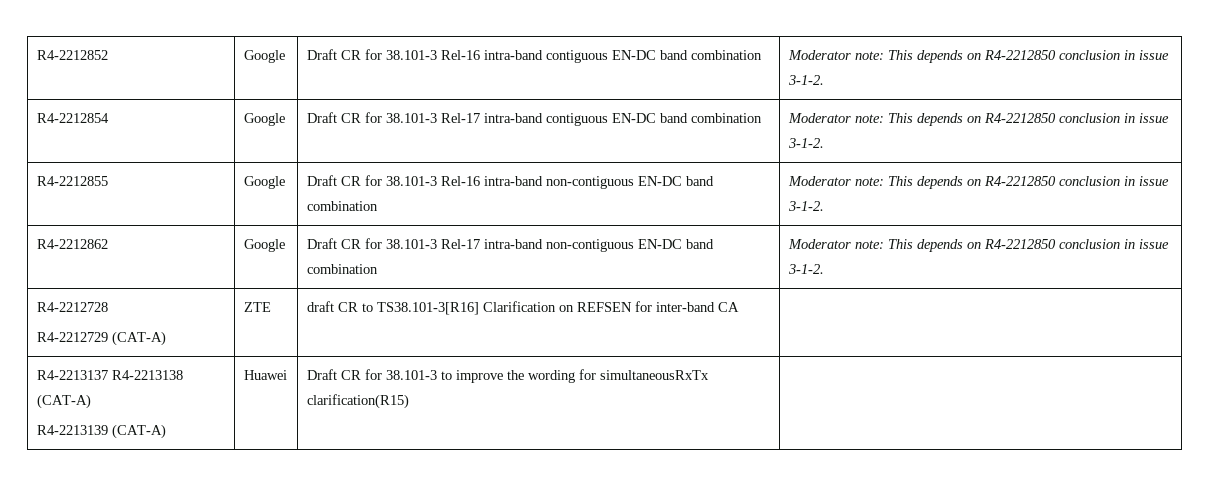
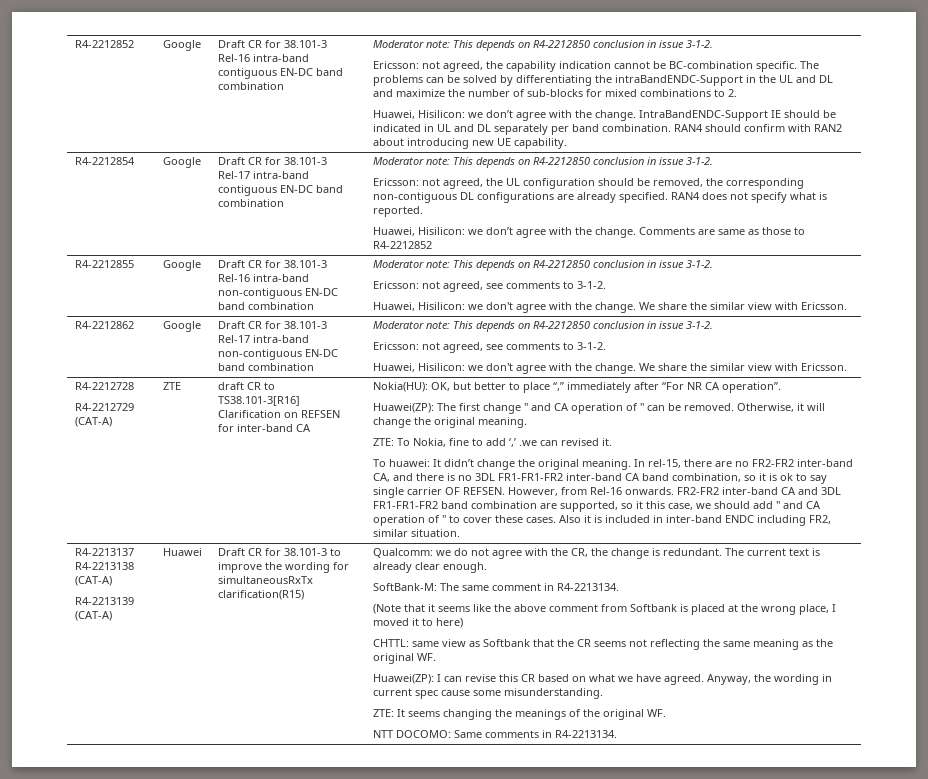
+ Ericsson: not agreed, the capability indication cannot be BC-combination specific. The problems can be solved by differentiating the intraBandENDC-Support in the UL and DL and maximize the number of sub-blocks for mixed combinations to 2.
+ Huawei, Hisilicon: we don’t agree with the change. IntraBandENDC-Support IE should be indicated in UL and DL separately per band combination. RAN4 should confirm with RAN2 about introducing new UE capability.
+ Ericsson: not agreed, the UL configuration should be removed, the corresponding non-contiguous DL configurations are already specified. RAN4 does not specify what is reported.
+ Huawei, Hisilicon: we don’t agree with the change. Comments are same as those to R4-2212852
  Draft CR for 38.101-3 Rel-16 intra-band non-contiguous EN-DC band combination | Moderator note: This depends on R4-2212850 conclusion in issue 3-1-2.
+ Ericsson: not agreed, see comments to 3-1-2.
+ Huawei, Hisilicon: we don't agree with the change. We share the similar view with Ericsson.
  Draft CR for 38.101-3 Rel-17 intra-band non-contiguous EN-DC band combination | Moderator note: This depends on R4-2212850 conclusion in issue 3-1-2.
+ Ericsson: not agreed, see comments to 3-1-2.
+ Huawei, Hisilicon: we don't agree with the change. We share the similar view with Ericsson.
+ Nokia(HU): OK, but better to place “,” immediately after “For NR CA operation”.
+ Huawei(ZP): The first change " and CA operation of " can be removed. Otherwise, it will change the original meaning.
+ ZTE: To Nokia, fine to add ‘,’ .we can revised it.
+ To huawei: It didn’t change the original meaning. In rel-15, there are no FR2-FR2 inter-band CA, and there is no 3DL FR1-FR1-FR2 inter-band CA band combination, so it is ok to say single carrier OF REFSEN. However, from Rel-16 onwards. FR2-FR2 inter-band CA and 3DL FR1-FR1-FR2 band combination are supported, so it this case, we should add " and CA operation of " to cover these cases. Also it is included in inter-band ENDC including FR2, similar situation.
+ Qualcomm: we do not agree with the CR, the change is redundant. The current text is already clear enough.
+ SoftBank-M: The same comment in R4-2213134.
+ (Note that it seems like the above comment from Softbank is placed at the wrong place, I moved it to here)
+ CHTTL: same view as Softbank that the CR seems not reflecting the same meaning as the original WF.
+ Huawei(ZP): I can revise this CR based on what we have agreed. Anyway, the wording in current spec cause some misunderstanding.
+ ZTE: It seems changing the meanings of the original WF.
+ NTT DOCOMO: Same comments in R4-2213134.

